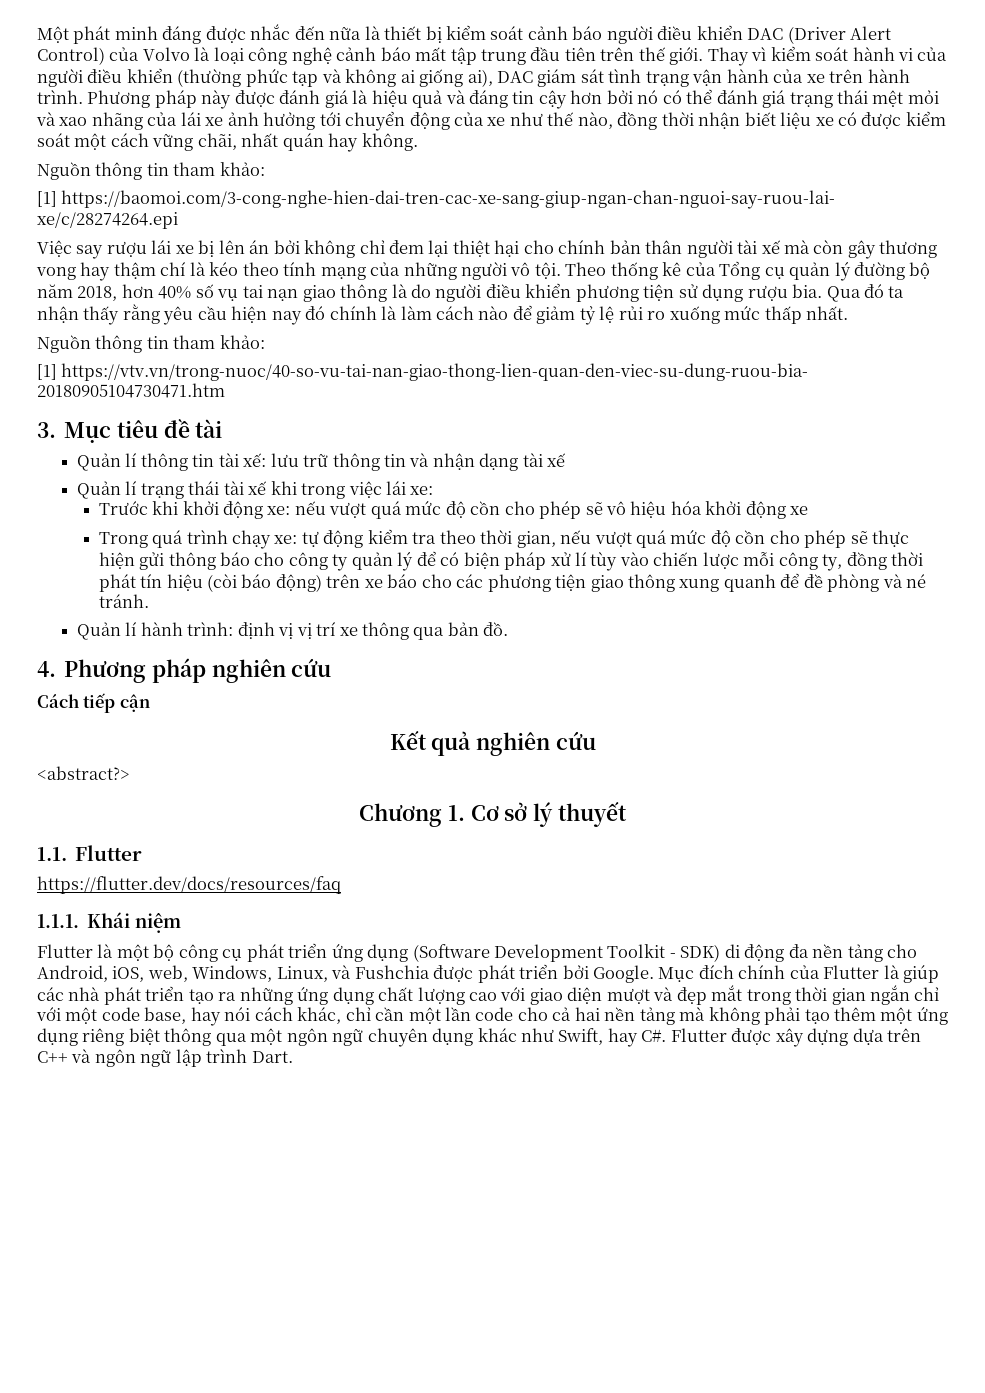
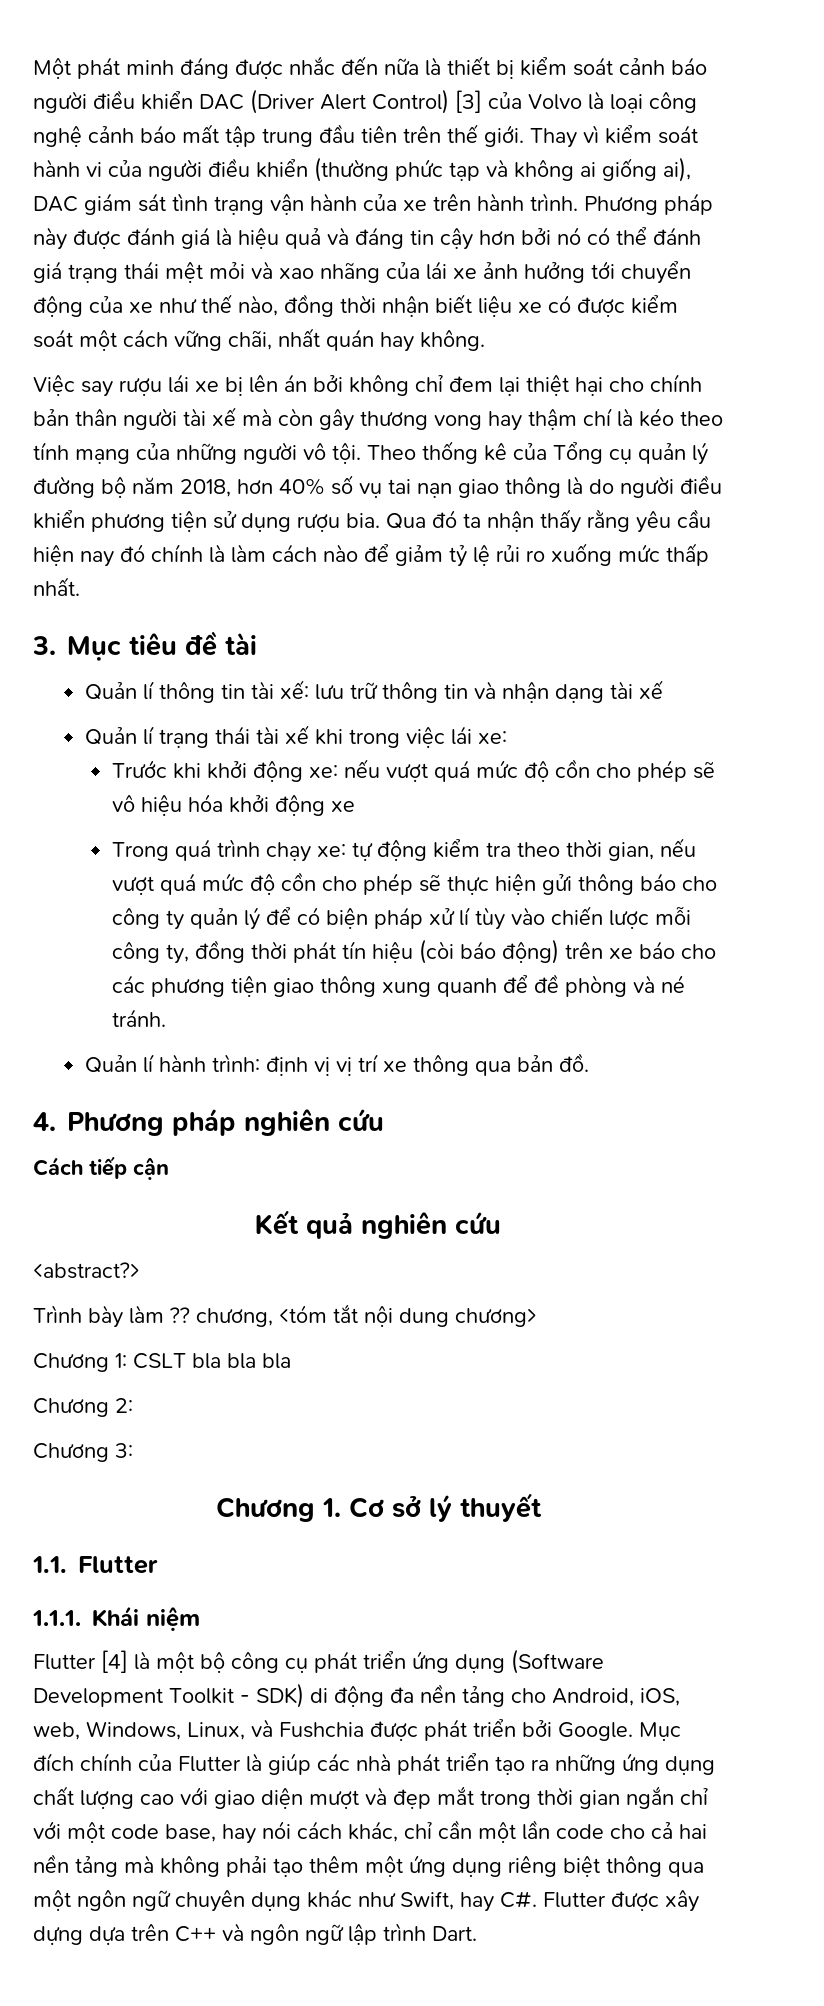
- Một phát minh đáng được nhắc đến nữa là thiết bị kiểm soát cảnh báo người điều khiển DAC (Driver Alert Control) của Volvo là loại công nghệ cảnh báo mất tập trung đầu tiên trên thế giới.
+ Một phát minh đáng được nhắc đến nữa là thiết bị kiểm soát cảnh báo người điều khiển DAC (Driver Alert Control) [3] của Volvo là loại công nghệ cảnh báo mất tập trung đầu tiên trên thế giới.
  Phương pháp này được đánh giá là hiệu quả và đáng tin cậy hơn bởi nó có thể đánh giá trạng thái mệt mỏi và xao nhãng của lái xe ảnh hưởng tới chuyển động của xe như thế nào, đồng thời nhận biết liệu xe có được kiểm soát một cách vững chãi, nhất quán hay không.
- Nguồn thông tin tham khảo:
- [1] https://baomoi.com/3-cong-nghe-hien-dai-tren-cac-xe-sang-giup-ngan-chan-nguoi-say-ruou-lai- xe/c/28274264.epi
  Qua đó ta nhận thấy rằng yêu cầu hiện nay đó chính là làm cách nào để giảm tỷ lệ rủi ro xuống mức thấp nhất.
- Nguồn thông tin tham khảo:
- [1] https://vtv.vn/trong-nuoc/40-so-vu-tai-nan-giao-thong-lien-quan-den-viec-su-dung-ruou-bia- 20180905104730471.htm
+ Trình bày làm ?? chương, <tóm tắt nội dung chương>
+ Chương 1: CSLT bla bla bla
+ Chương 2:
+ Chương 3:
- https://flutter.dev/docs/resources/faq
- Flutter là một bộ công cụ phát triển ứng dụng (Software Development Toolkit - SDK) di động đa nền tảng cho Android, iOS, web, Windows, Linux, và Fushchia được phát triển bởi Google.
+ Flutter [4] là một bộ công cụ phát triển ứng dụng (Software Development Toolkit - SDK) di động đa nền tảng cho Android, iOS, web, Windows, Linux, và Fushchia được phát triển bởi Google.

